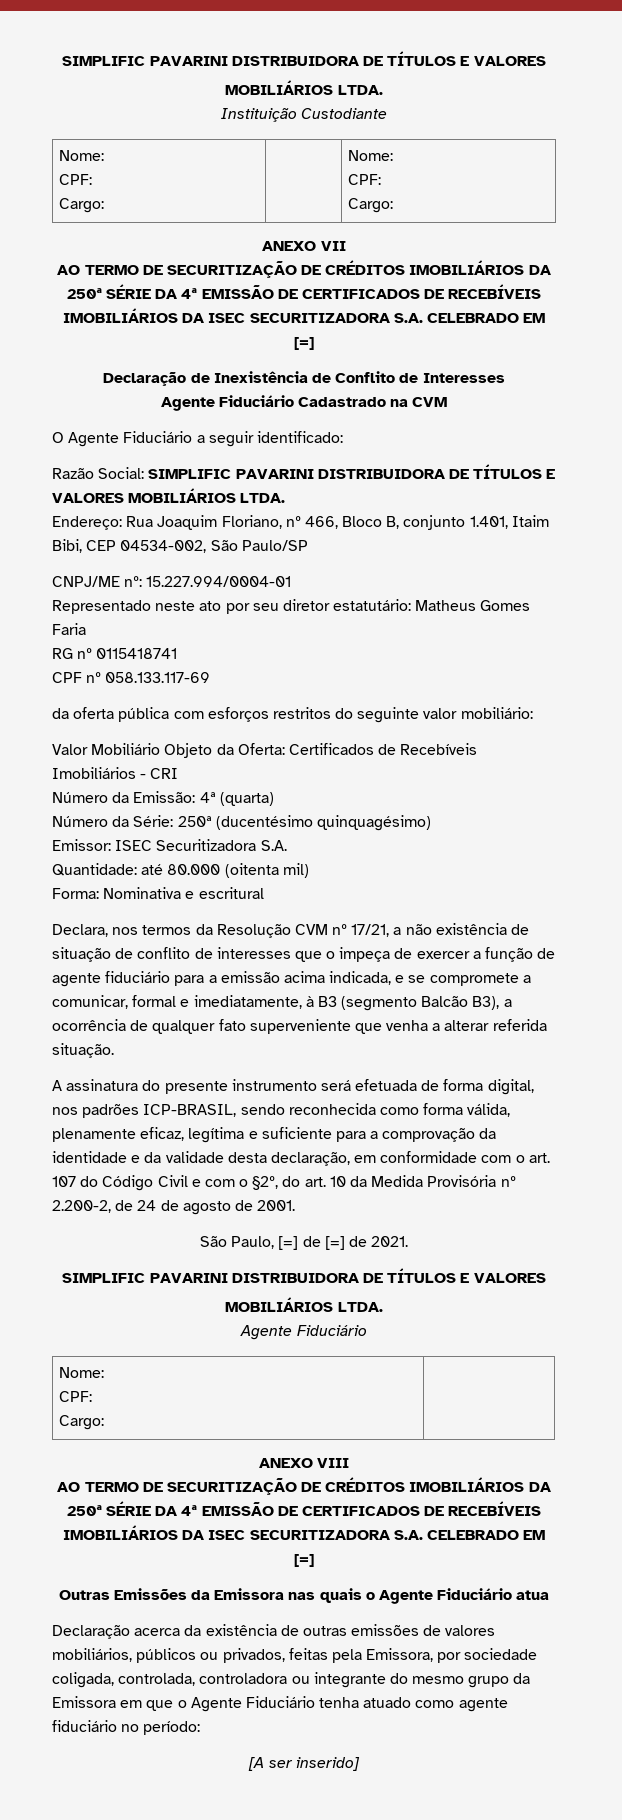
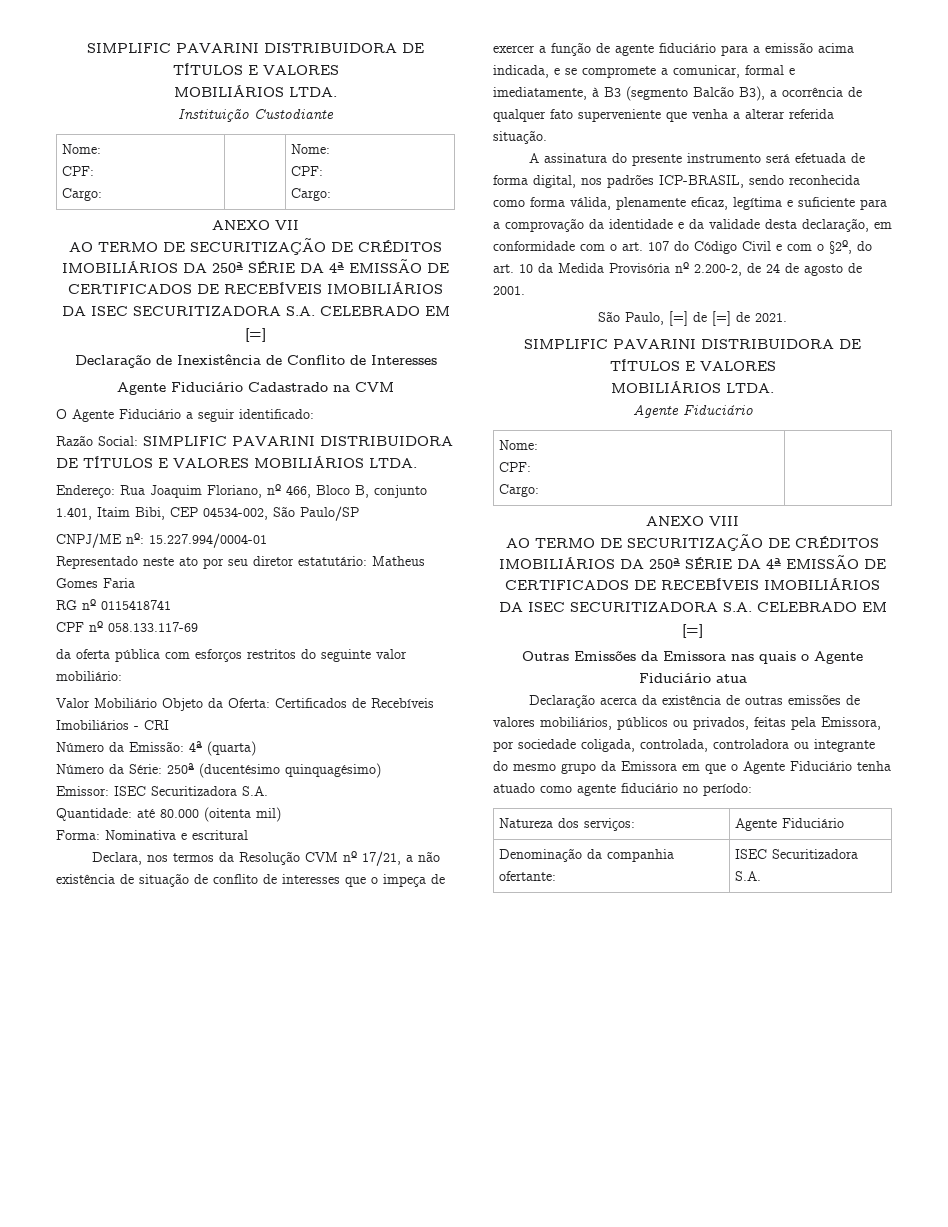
- [A ser inserido]
+ Natureza dos serviços: | Agente Fiduciário
+ Denominação da companhia ofertante: | ISEC Securitizadora S.A.

